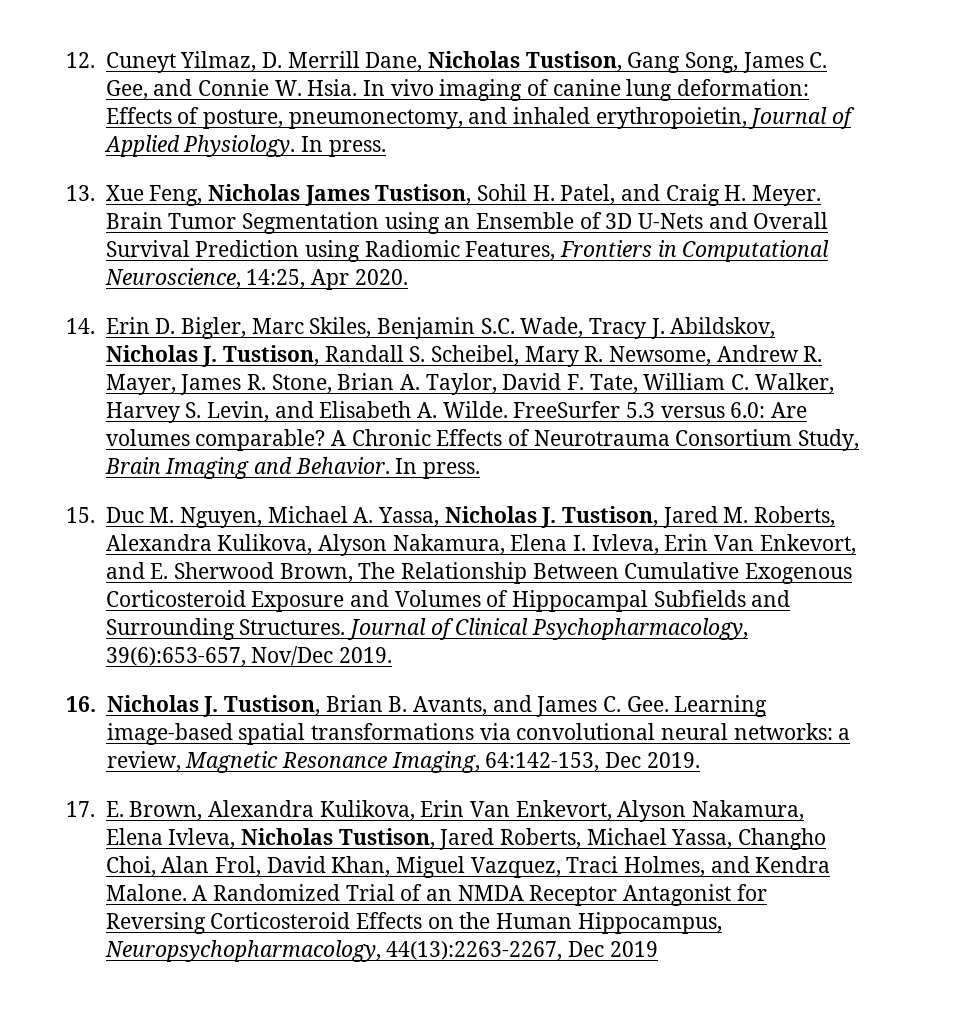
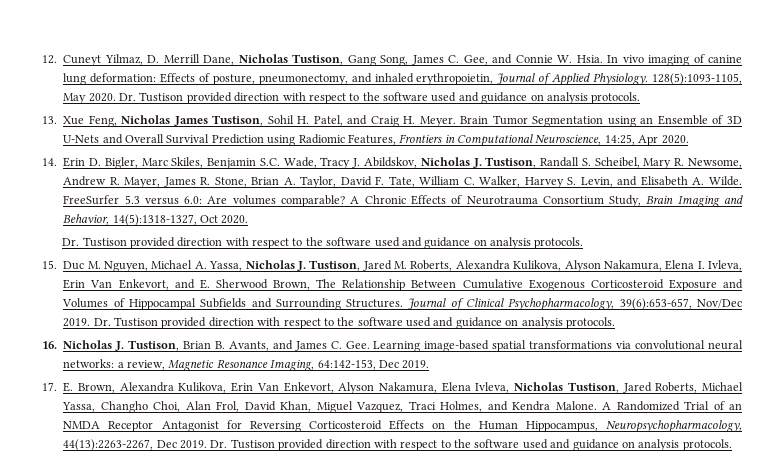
- In vivo imaging of canine lung deformation: Effects of posture, pneumonectomy, and inhaled erythropoietin, Journal of Applied Physiology. In press.
+ In vivo imaging of canine lung deformation: Effects of posture, pneumonectomy, and inhaled erythropoietin, Journal of Applied Physiology. 128(5):1093-1105, May 2020. Dr. Tustison provided direction with respect to the software used and guidance on analysis protocols.
- A Chronic Effects of Neurotrauma Consortium Study, Brain Imaging and Behavior. In press.
+ A Chronic Effects of Neurotrauma Consortium Study, Brain Imaging and Behavior, 14(5):1318-1327, Oct 2020.
+ Dr. Tustison provided direction with respect to the software used and guidance on analysis protocols.
- Journal of Clinical Psychopharmacology, 39(6):653-657, Nov/Dec 2019.
+ Journal of Clinical Psychopharmacology, 39(6):653-657, Nov/Dec 2019. Dr. Tustison provided direction with respect to the software used and guidance on analysis protocols.
- A Randomized Trial of an NMDA Receptor Antagonist for Reversing Corticosteroid Effects on the Human Hippocampus, Neuropsychopharmacology, 44(13):2263-2267, Dec 2019
+ A Randomized Trial of an NMDA Receptor Antagonist for Reversing Corticosteroid Effects on the Human Hippocampus, Neuropsychopharmacology, 44(13):2263-2267, Dec 2019. Dr. Tustison provided direction with respect to the software used and guidance on analysis protocols.

